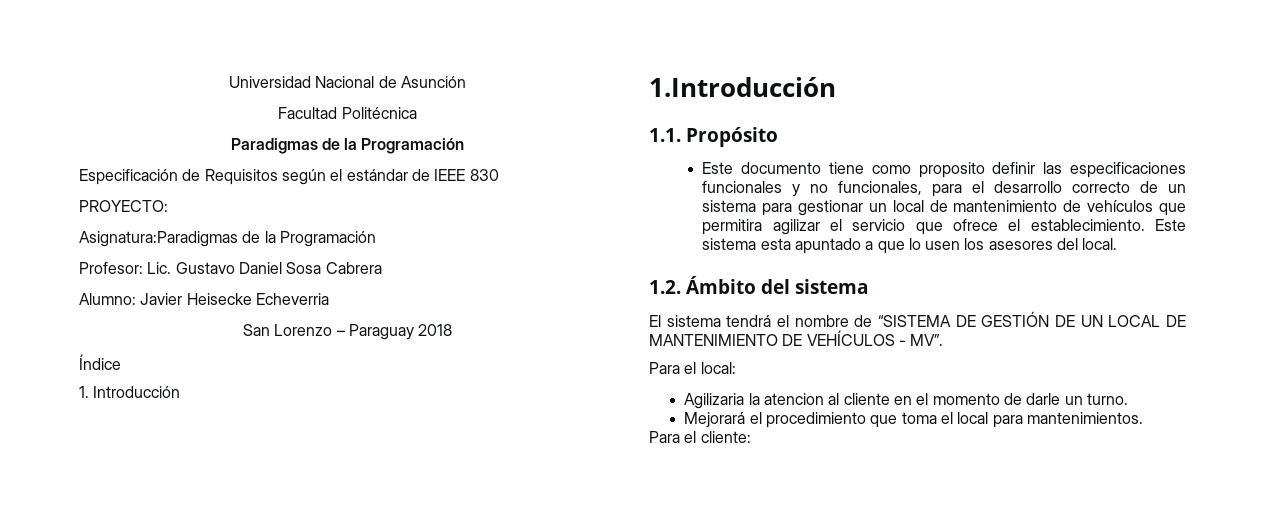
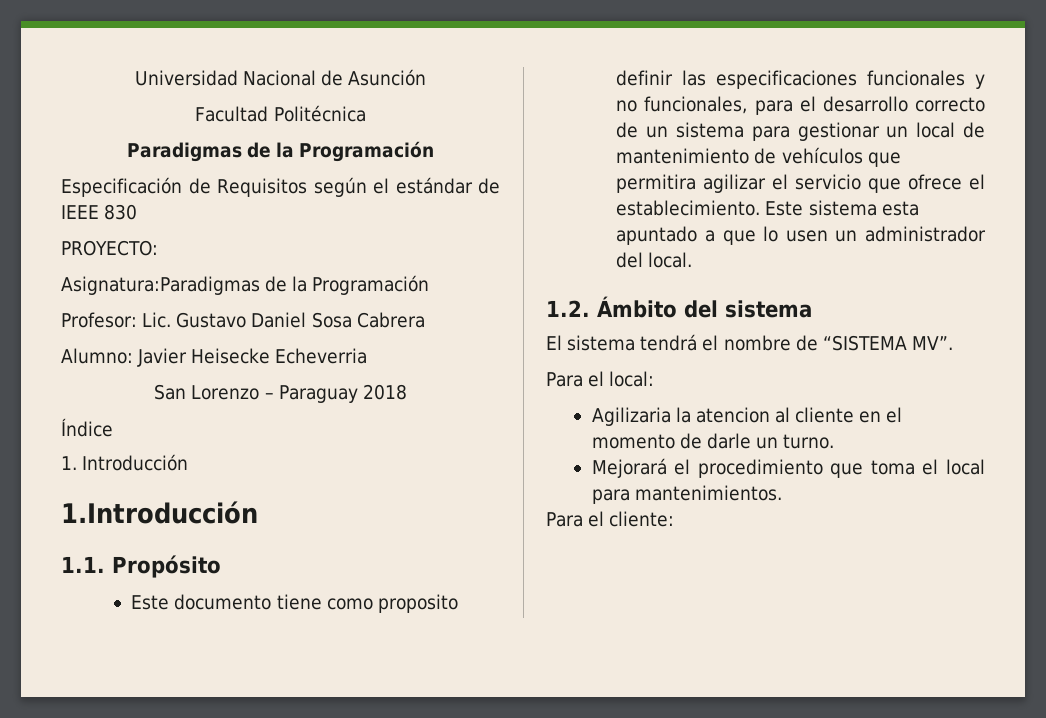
- Este sistema esta apuntado a que lo usen los asesores del local.
+ Este sistema esta apuntado a que lo usen un administrador del local.
- El sistema tendrá el nombre de “SISTEMA DE GESTIÓN DE UN LOCAL DE MANTENIMIENTO DE VEHÍCULOS - MV”.
+ El sistema tendrá el nombre de “SISTEMA MV”.

